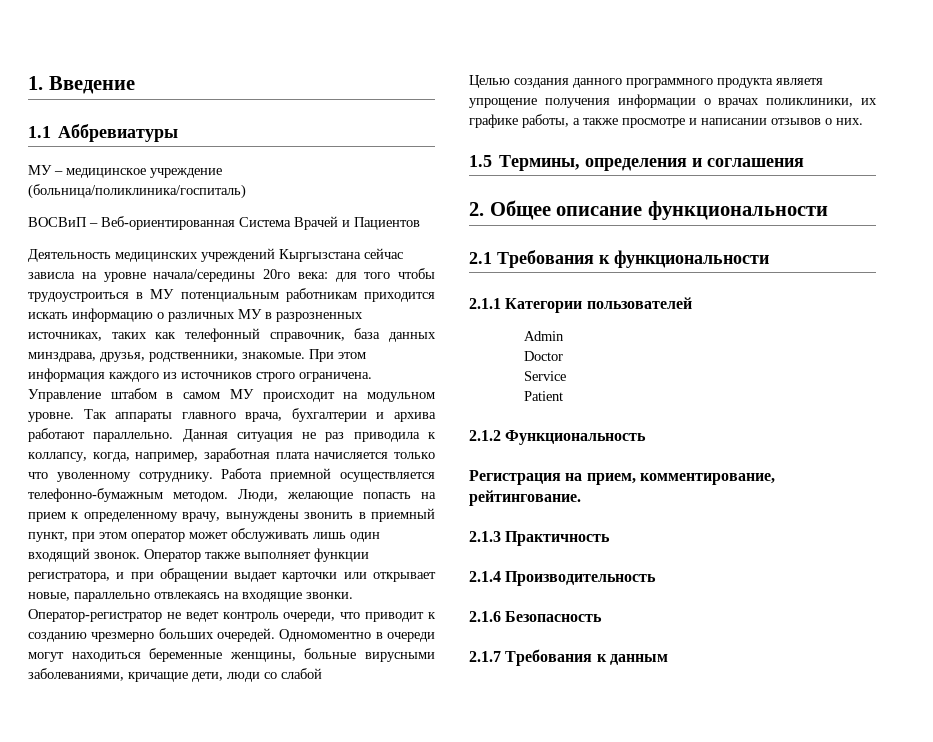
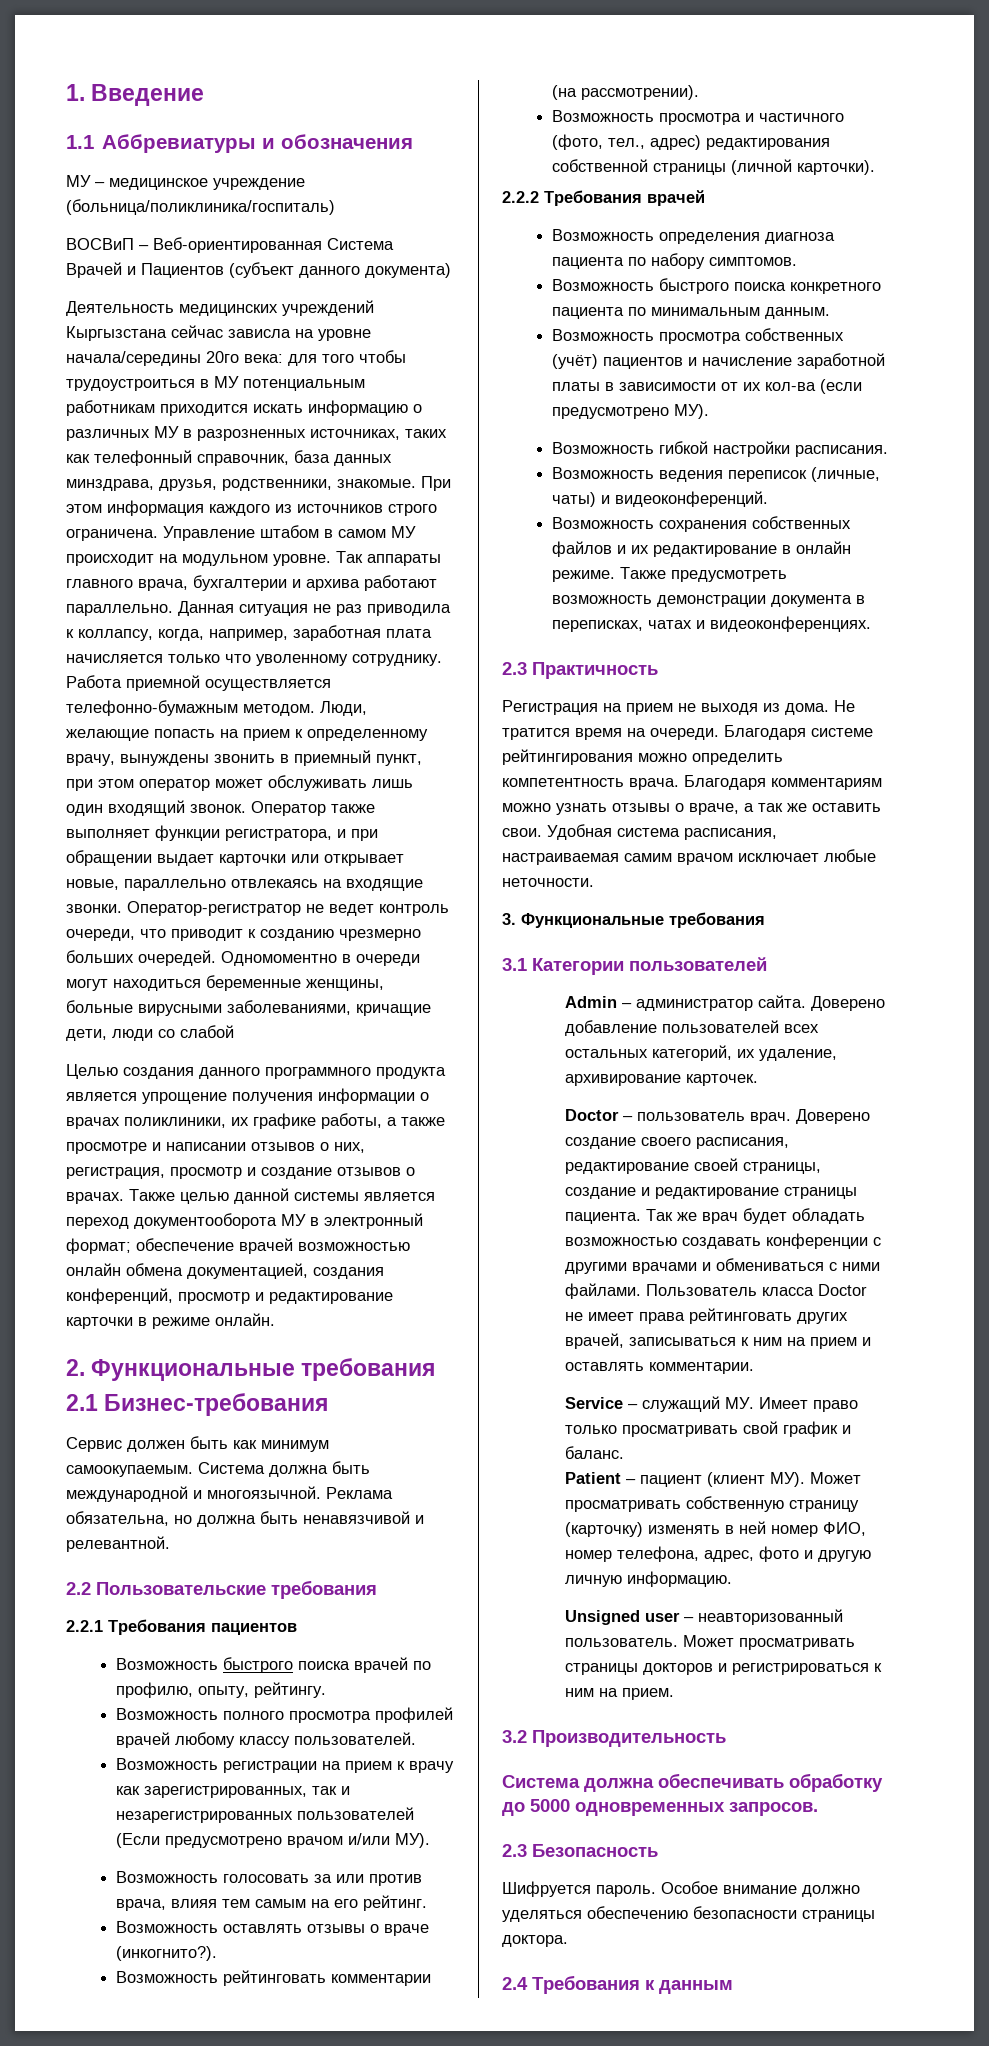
- 1.1 Аббревиатуры
+ 1.1 Аббревиатуры и обозначения
- ВОСВиП – Веб-ориентированная Система Врачей и Пациентов
+ ВОСВиП – Веб-ориентированная Система Врачей и Пациентов (субъект данного документа)
- Целью создания данного программного продукта являетя упрощение получения информации о врачах поликлиники, их графике работы, а также просмотре и написании отзывов о них.
- 1.5 Термины, определения и соглашения
- 2. Общее описание функциональности
- 2.1 Требования к функциональности
- 2.1.1 Категории пользователей
- Admin
- Doctor
- Service
- Patient
- 2.1.2 Функциональность
- Регистрация на прием, комментирование, рейтингование.
- 2.1.3 Практичность
- 2.1.4 Производительность
- 2.1.6 Безопасность
- 2.1.7 Требования к данным
+ Целью создания данного программного продукта является упрощение получения информации о врачах поликлиники, их графике работы, а также просмотре и написании отзывов о них, регистрация, просмотр и создание отзывов о врачах. Также целью данной системы является переход документооборота МУ в электронный формат; обеспечение врачей возможностью онлайн обмена документацией, создания конференций, просмотр и редактирование карточки в режиме онлайн.
+ 2. Функциональные требования
+ 2.1 Бизнес-требования
+ Сервис должен быть как минимум самоокупаемым. Система должна быть международной и многоязычной. Реклама обязательна, но должна быть ненавязчивой и релевантной.
+ 2.2 Пользовательские требования
+ 2.2.1 Требования пациентов
+ Возможность быстрого поиска врачей по профилю, опыту, рейтингу.
+ Возможность полного просмотра профилей врачей любому классу пользователей.
+ Возможность регистрации на прием к врачу как зарегистрированных, так и незарегистрированных пользователей (Если предусмотрено врачом и/или МУ).
+ Возможность голосовать за или против врача, влияя тем самым на его рейтинг.
+ Возможность оставлять отзывы о враче (инкогнито?).
+ Возможность рейтинговать комментарии (на рассмотрении).
+ Возможность просмотра и частичного (фото, тел., адрес) редактирования собственной страницы (личной карточки).
+ 2.2.2 Требования врачей
+ Возможность определения диагноза пациента по набору симптомов.
+ Возможность быстрого поиска конкретного пациента по минимальным данным.
+ Возможность просмотра собственных (учёт) пациентов и начисление заработной платы в зависимости от их кол-ва (если предусмотрено МУ).
+ Возможность гибкой настройки расписания.
+ Возможность ведения переписок (личные, чаты) и видеоконференций.
+ Возможность сохранения собственных файлов и их редактирование в онлайн режиме. Также предусмотреть возможность демонстрации документа в переписках, чатах и видеоконференциях.
+ 2.3 Практичность
+ Регистрация на прием не выходя из дома. Не тратится время на очереди. Благодаря системе рейтингирования можно определить компетентность врача. Благодаря комментариям можно узнать отзывы о враче, а так же оставить свои. Удобная система расписания, настраиваемая самим врачом исключает любые неточности.
+ 3. Функциональные требования
+ 3.1 Категории пользователей
+ Admin – администратор сайта. Доверено добавление пользователей всех остальных категорий, их удаление, архивирование карточек.
+ Doctor – пользователь врач. Доверено создание своего расписания, редактирование своей страницы, создание и редактирование страницы пациента. Так же врач будет обладать возможностью создавать конференции с другими врачами и обмениваться с ними файлами. Пользователь класса Doctor не имеет права рейтинговать других врачей, записываться к ним на прием и оставлять комментарии.
+ Service – служащий МУ. Имеет право только просматривать свой график и баланс.
+ Patient – пациент (клиент МУ). Может просматривать собственную страницу (карточку) изменять в ней номер ФИО, номер телефона, адрес, фото и другую личную информацию.
+ Unsigned user – неавторизованный пользователь. Может просматривать страницы докторов и регистрироваться к ним на прием.
+ 3.2 Производительность
+ Система должна обеспечивать обработку до 5000 одновременных запросов.
+ 2.3 Безопасность
+ Шифруется пароль. Особое внимание должно уделяться обеспечению безопасности страницы доктора.
+ 2.4 Требования к данным

